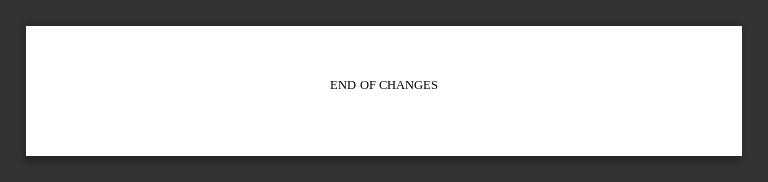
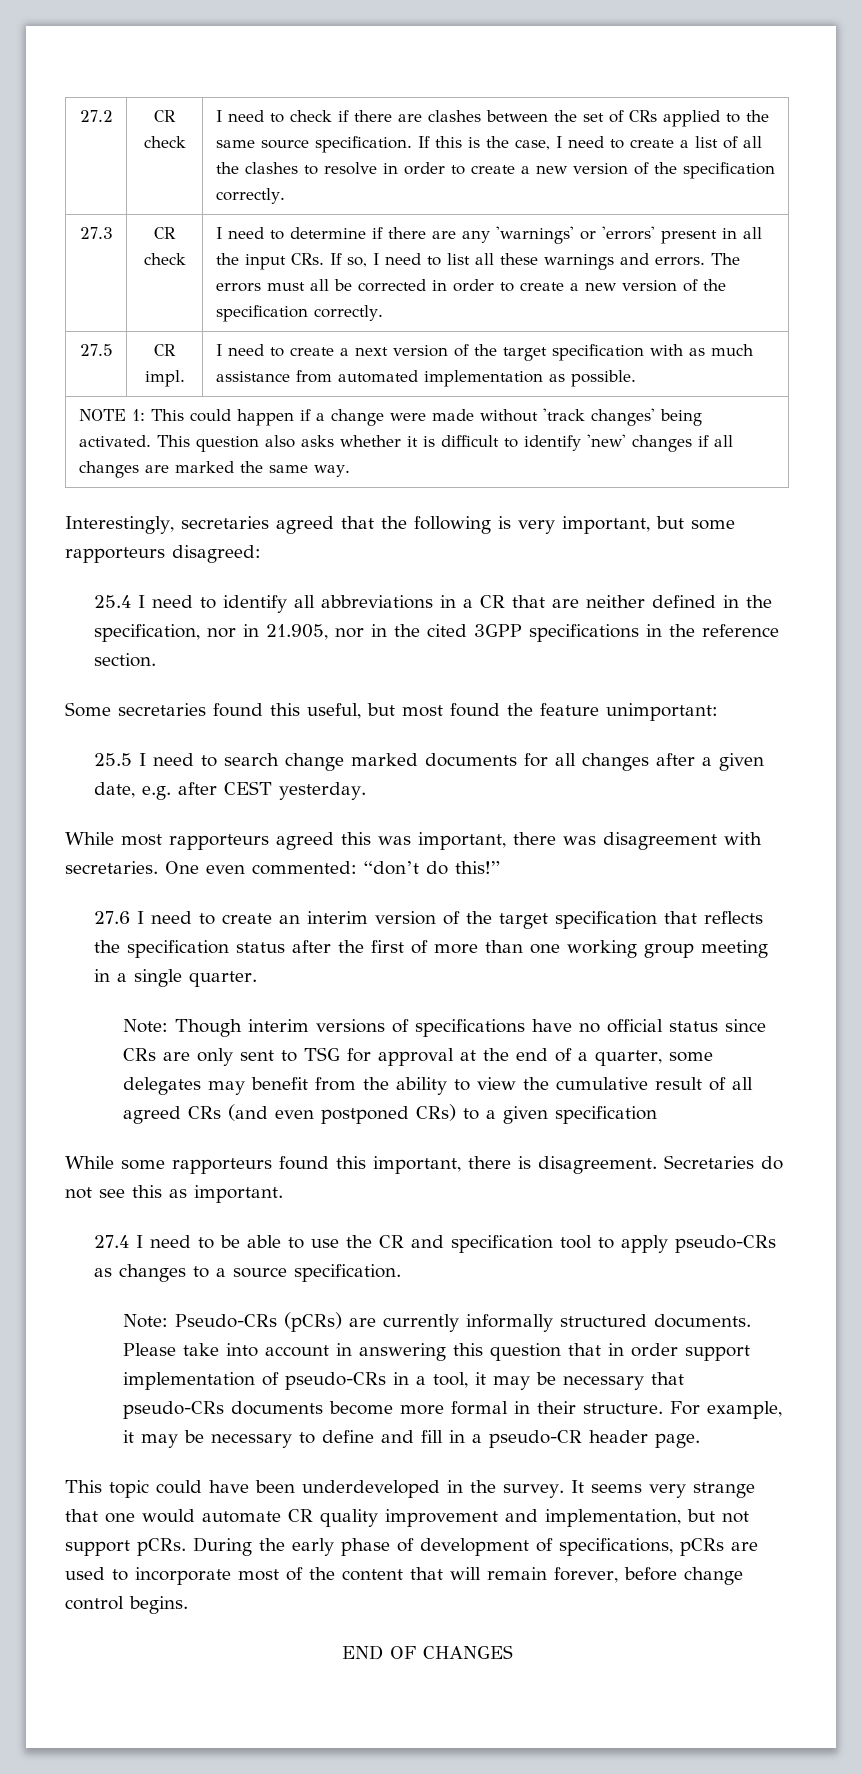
+ 27.2 | CR check | I need to check if there are clashes between the set of CRs applied to the same source specification. If this is the case, I need to create a list of all the clashes to resolve in order to create a new version of the specification correctly.
+ 27.3 | CR check | I need to determine if there are any 'warnings' or 'errors' present in all the input CRs. If so, I need to list all these warnings and errors. The errors must all be corrected in order to create a new version of the specification correctly.
+ 27.5 | CR impl. | I need to create a next version of the target specification with as much assistance from automated implementation as possible.
+ NOTE 1: This could happen if a change were made without 'track changes' being activated. This question also asks whether it is difficult to identify 'new' changes if all changes are marked the same way.
+ Interestingly, secretaries agreed that the following is very important, but some rapporteurs disagreed:
+ 25.4 I need to identify all abbreviations in a CR that are neither defined in the specification, nor in 21.905, nor in the cited 3GPP specifications in the reference section.
+ Some secretaries found this useful, but most found the feature unimportant:
+ 25.5 I need to search change marked documents for all changes after a given date, e.g. after CEST yesterday.
+ While most rapporteurs agreed this was important, there was disagreement with secretaries. One even commented: “don’t do this!”
+ 27.6 I need to create an interim version of the target specification that reflects the specification status after the first of more than one working group meeting in a single quarter.
+ Note: Though interim versions of specifications have no official status since CRs are only sent to TSG for approval at the end of a quarter, some delegates may benefit from the ability to view the cumulative result of all agreed CRs (and even postponed CRs) to a given specification
+ While some rapporteurs found this important, there is disagreement. Secretaries do not see this as important.
+ 27.4 I need to be able to use the CR and specification tool to apply pseudo-CRs as changes to a source specification.
+ Note: Pseudo-CRs (pCRs) are currently informally structured documents. Please take into account in answering this question that in order support implementation of pseudo-CRs in a tool, it may be necessary that pseudo-CRs documents become more formal in their structure. For example, it may be necessary to define and fill in a pseudo-CR header page.
+ This topic could have been underdeveloped in the survey. It seems very strange that one would automate CR quality improvement and implementation, but not support pCRs. During the early phase of development of specifications, pCRs are used to incorporate most of the content that will remain forever, before change control begins.

